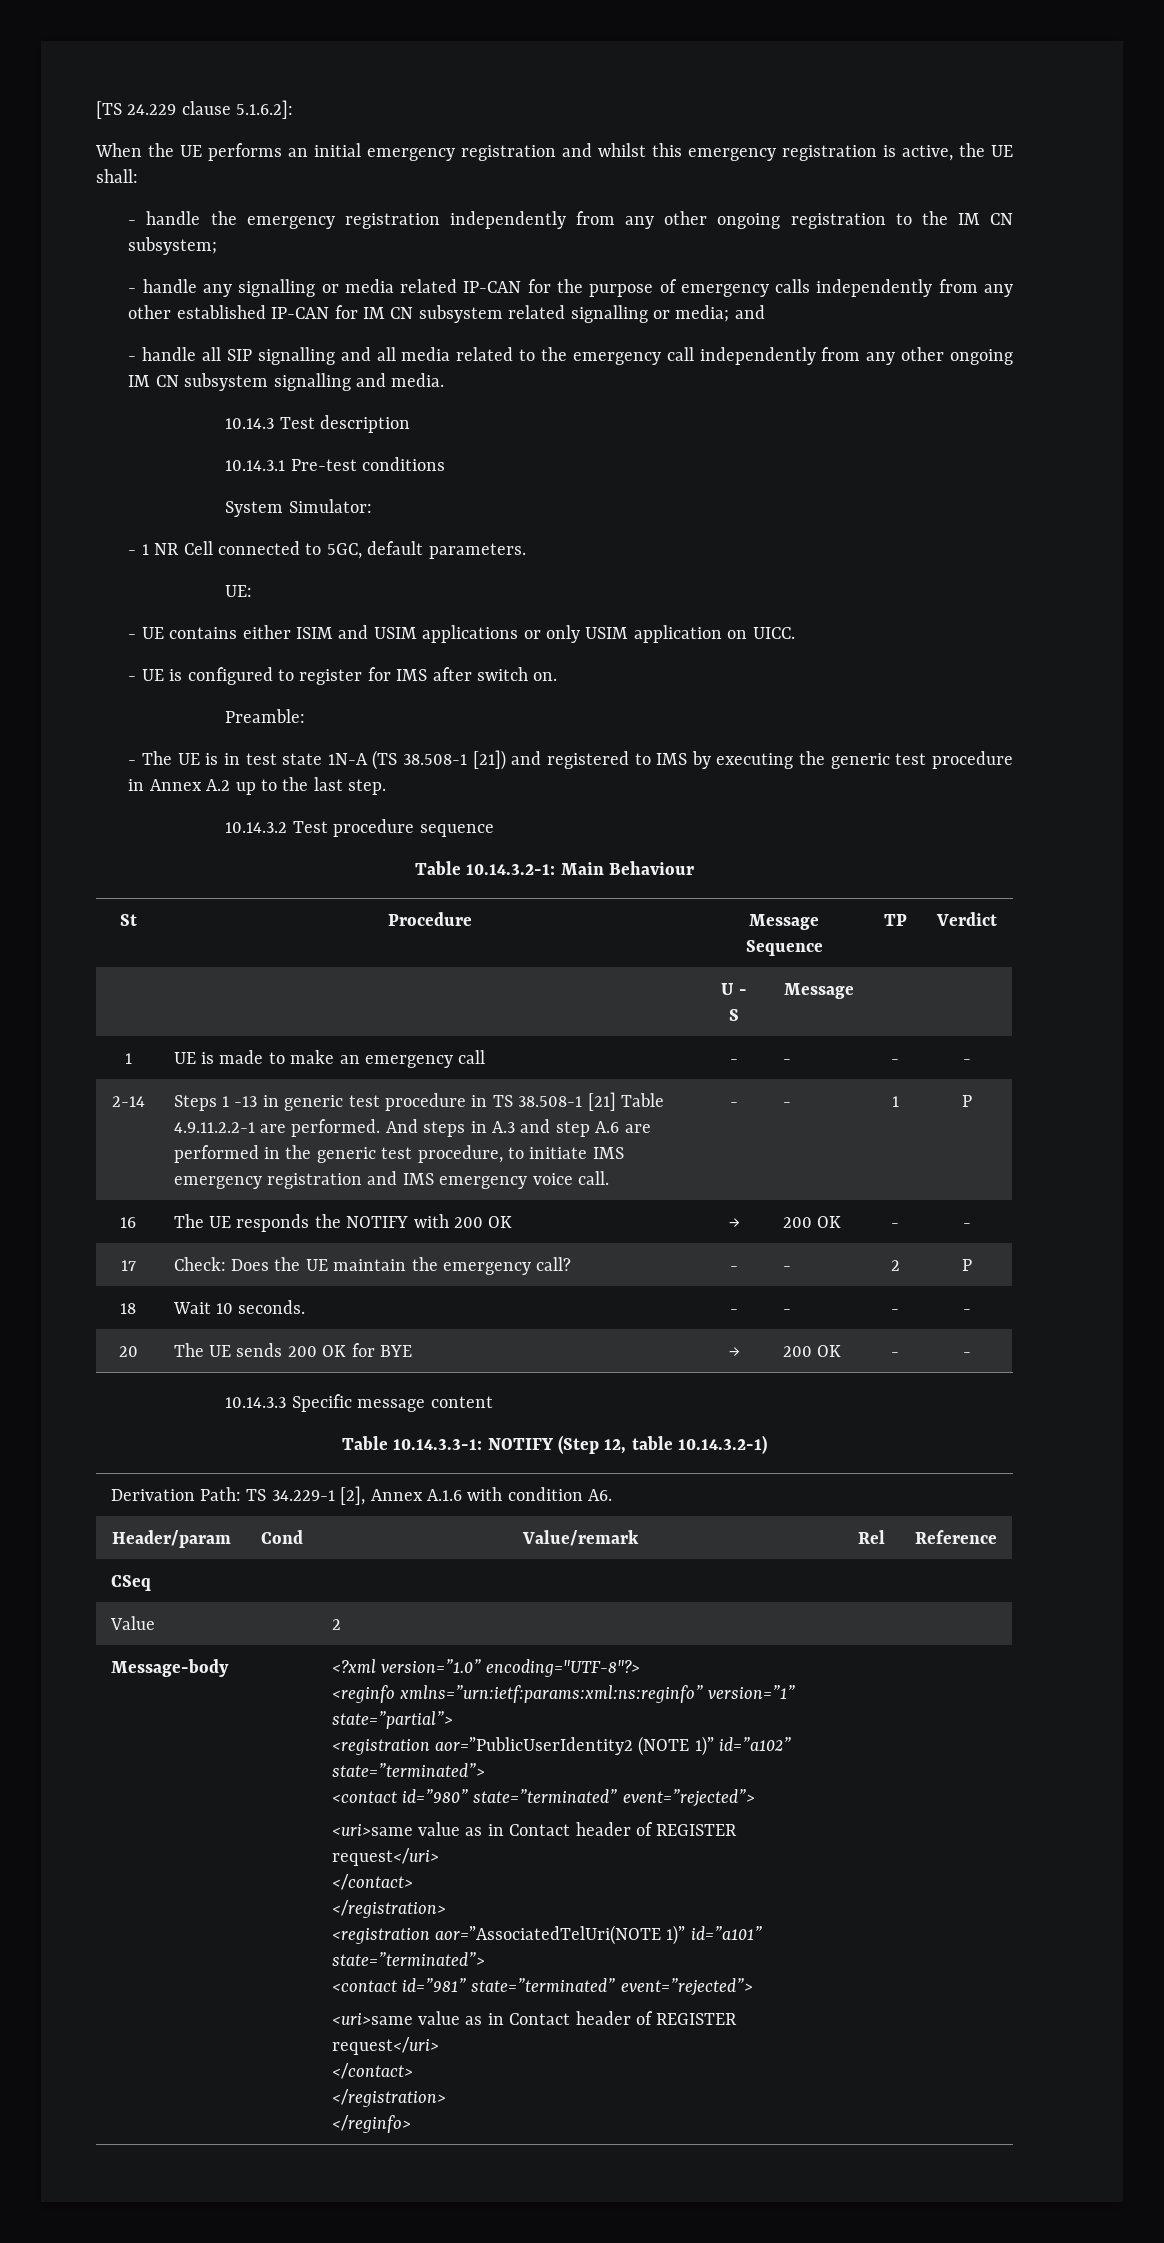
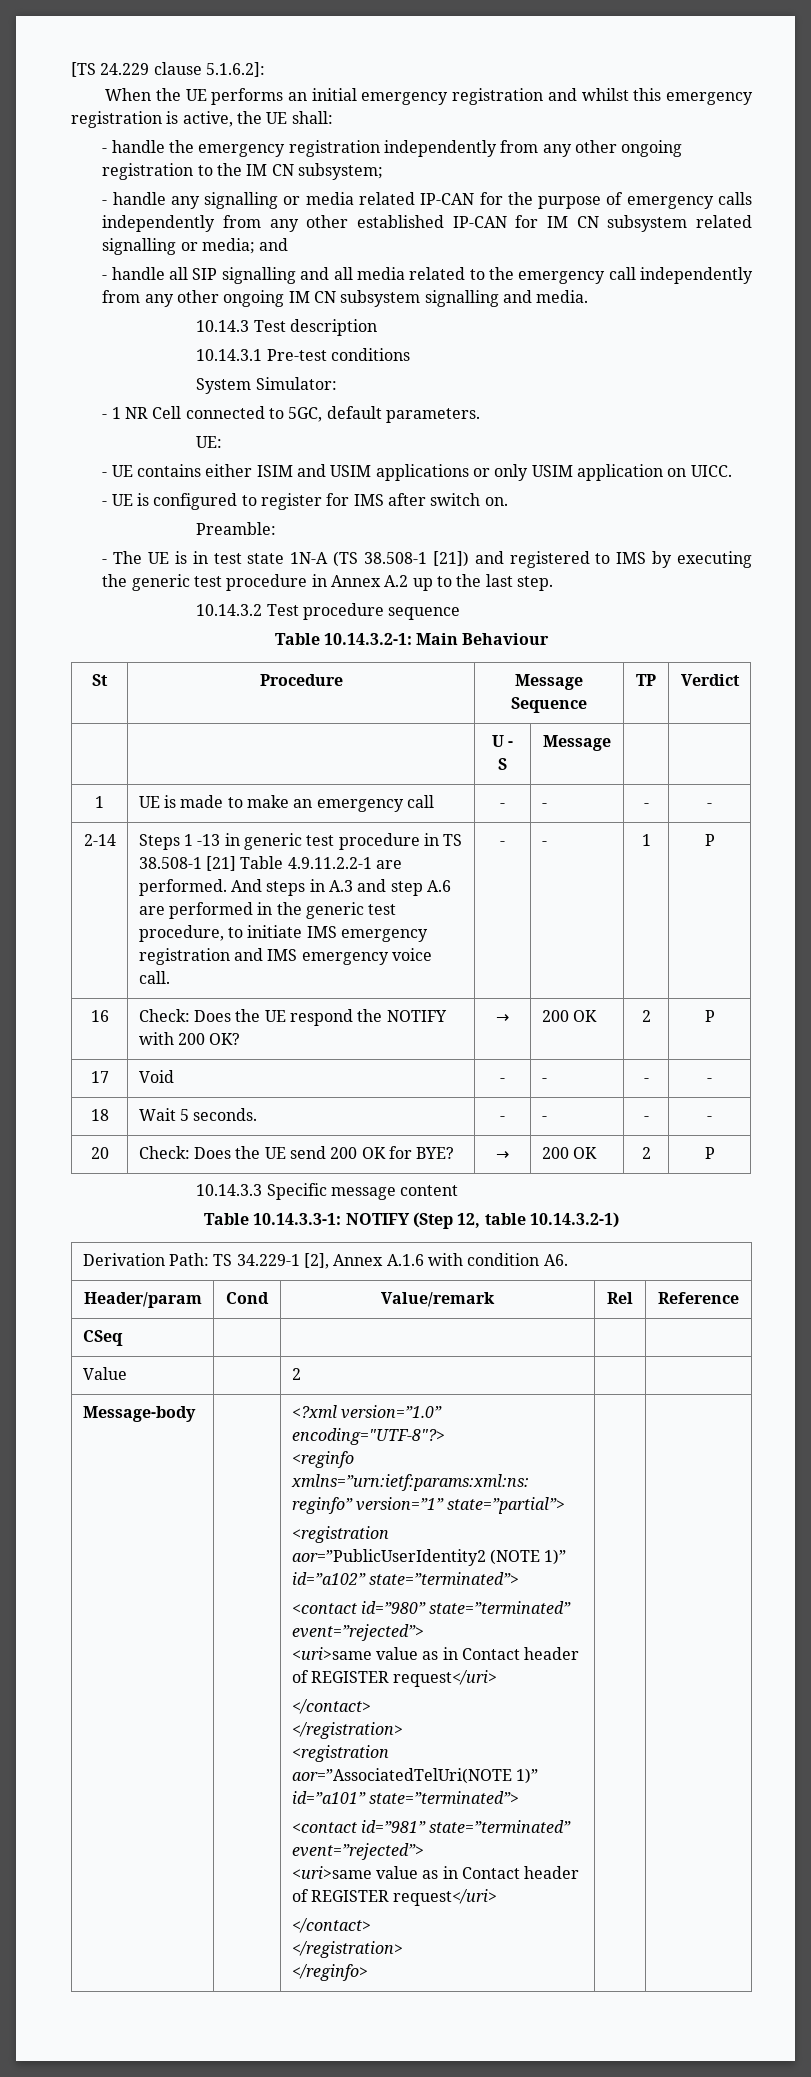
- 16 | The UE responds the NOTIFY with 200 OK | → | 200 OK | - | -
+ 16 | Check: Does the UE respond the NOTIFY with 200 OK? | → | 200 OK | 2 | P
- 17 | Check: Does the UE maintain the emergency call? | - | - | 2 | P
+ 17 | Void | - | - | - | -
- 18 | Wait 10 seconds. | - | - | - | -
+ 18 | Wait 5 seconds. | - | - | - | -
- 20 | The UE sends 200 OK for BYE | → | 200 OK | - | -
+ 20 | Check: Does the UE send 200 OK for BYE? | → | 200 OK | 2 | P

